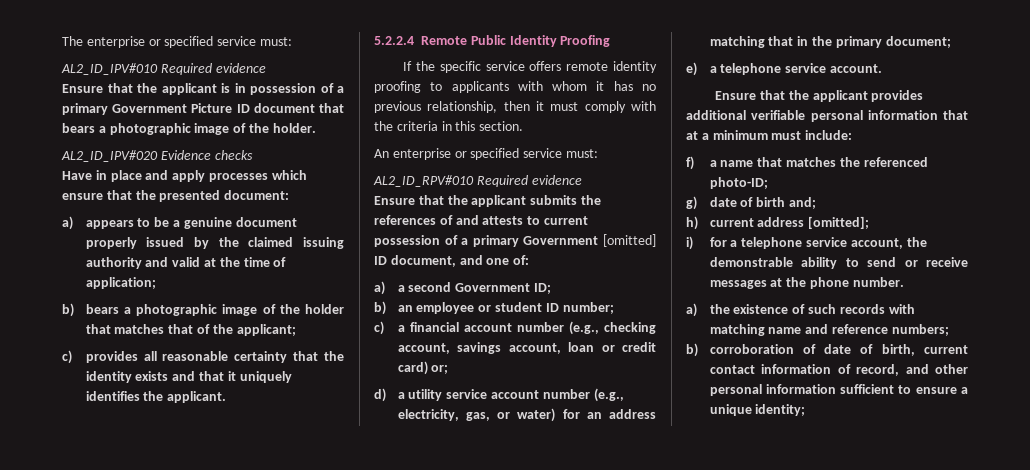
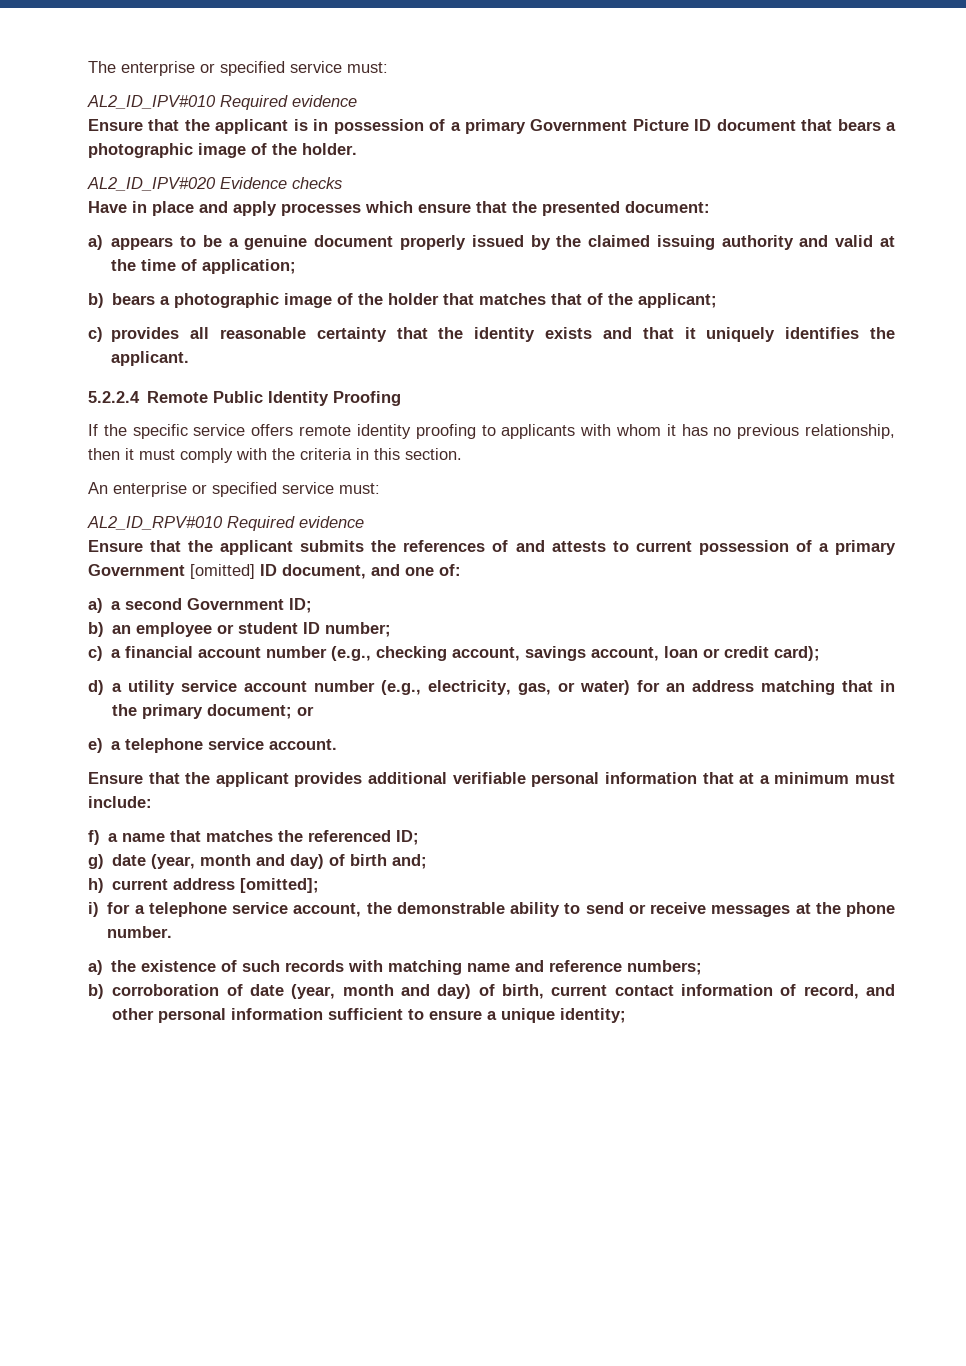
- c) a financial account number (e.g., checking account, savings account, loan or credit card) or;
+ c) a financial account number (e.g., checking account, savings account, loan or credit card);
- d) a utility service account number (e.g., electricity, gas, or water) for an address matching that in the primary document;
+ d) a utility service account number (e.g., electricity, gas, or water) for an address matching that in the primary document; or
- f) a name that matches the referenced photo-ID;
+ f) a name that matches the referenced ID;
- g) date of birth and;
+ g) date (year, month and day) of birth and;
- b) corroboration of date of birth, current contact information of record, and other personal information sufficient to ensure a unique identity;
+ b) corroboration of date (year, month and day) of birth, current contact information of record, and other personal information sufficient to ensure a unique identity;

